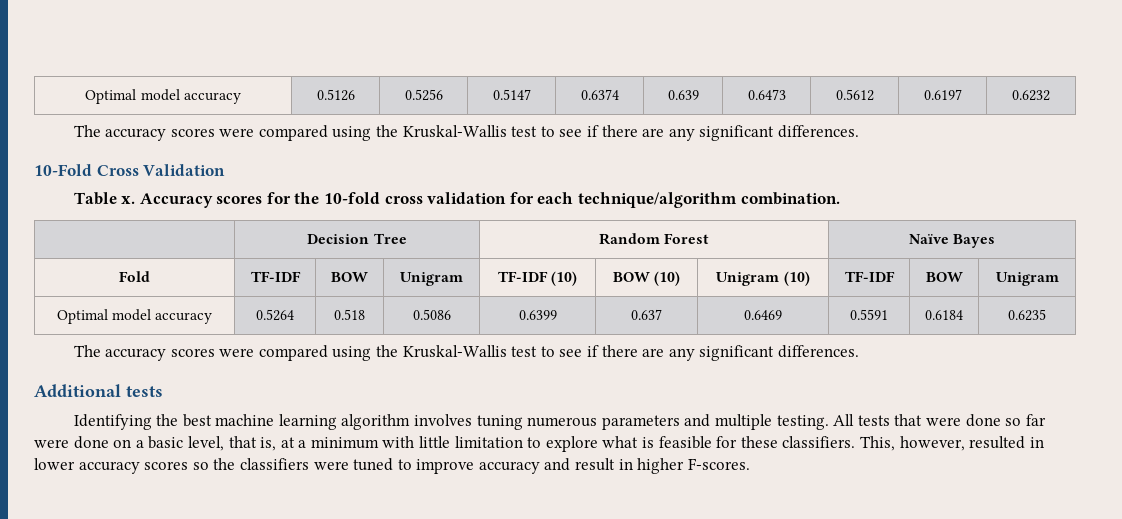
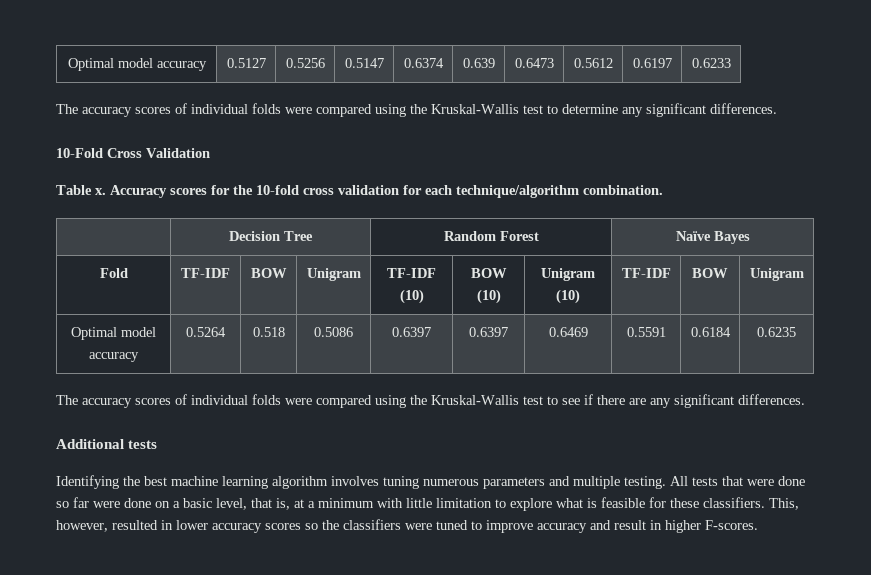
- Optimal model accuracy | 0.5126 | 0.5256 | 0.5147 | 0.6374 | 0.639 | 0.6473 | 0.5612 | 0.6197 | 0.6232
- The accuracy scores were compared using the Kruskal-Wallis test to see if there are any significant differences.
+ Optimal model accuracy | 0.5127 | 0.5256 | 0.5147 | 0.6374 | 0.639 | 0.6473 | 0.5612 | 0.6197 | 0.6233
+ The accuracy scores of individual folds were compared using the Kruskal-Wallis test to determine any significant differences.
- Optimal model accuracy | 0.5264 | 0.518 | 0.5086 | 0.6399 | 0.637 | 0.6469 | 0.5591 | 0.6184 | 0.6235
- The accuracy scores were compared using the Kruskal-Wallis test to see if there are any significant differences.
+ Optimal model accuracy | 0.5264 | 0.518 | 0.5086 | 0.6397 | 0.6397 | 0.6469 | 0.5591 | 0.6184 | 0.6235
+ The accuracy scores of individual folds were compared using the Kruskal-Wallis test to see if there are any significant differences.

